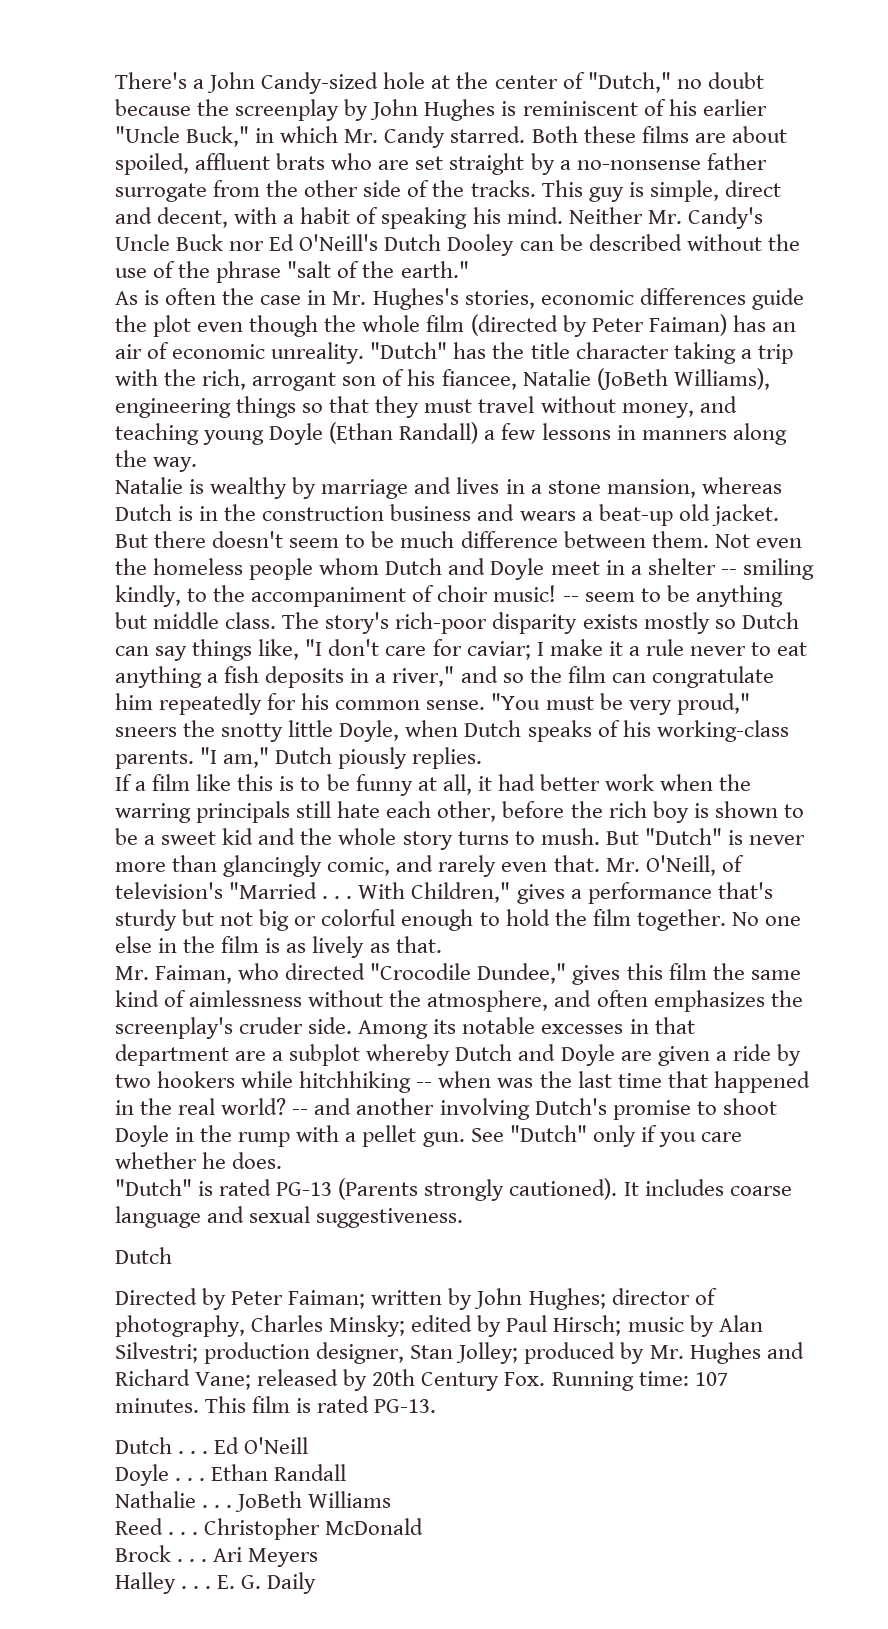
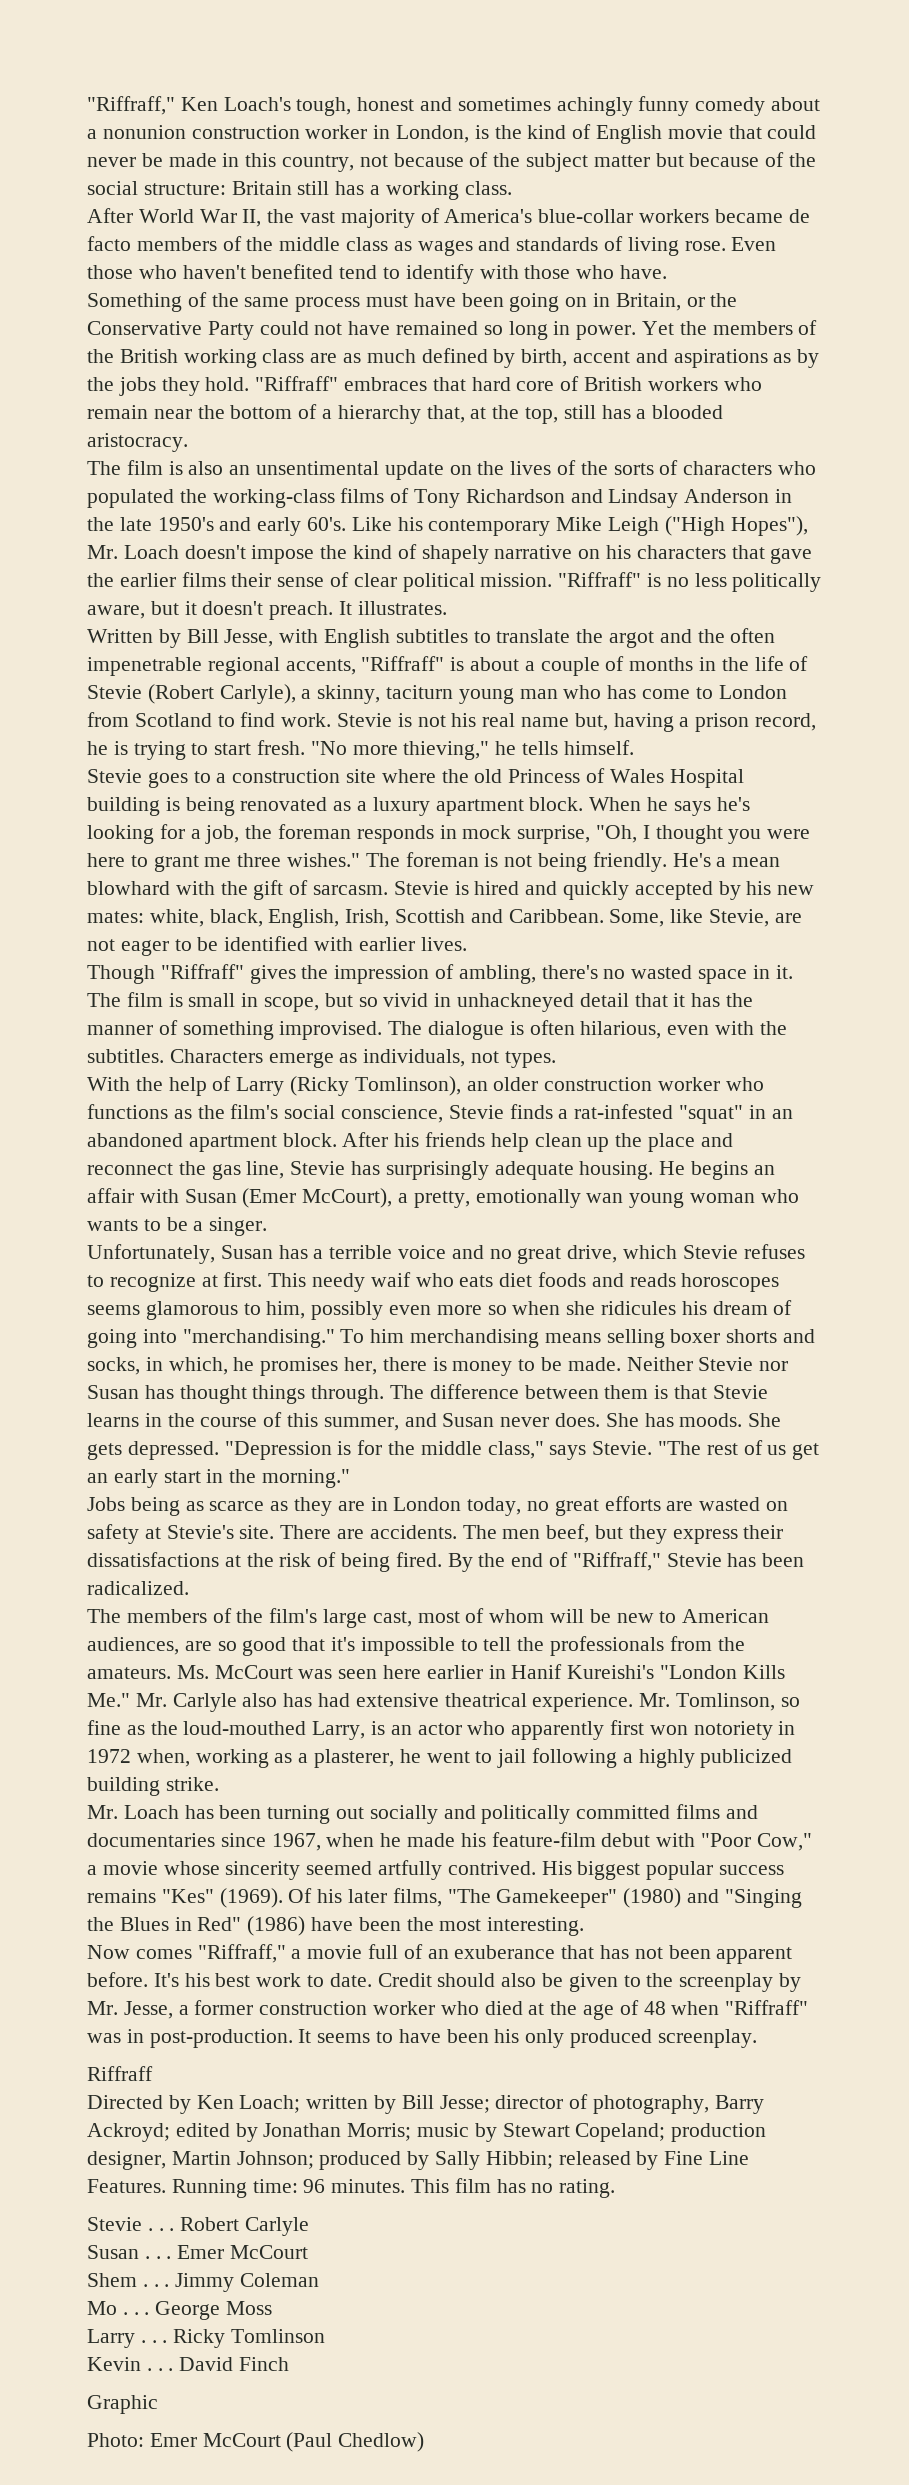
- There's a John Candy-sized hole at the center of "Dutch," no doubt because the screenplay by John Hughes is reminiscent of his earlier "Uncle Buck," in which Mr. Candy starred. Both these films are about spoiled, affluent brats who are set straight by a no-nonsense father surrogate from the other side of the tracks. This guy is simple, direct and decent, with a habit of speaking his mind. Neither Mr. Candy's Uncle Buck nor Ed O'Neill's Dutch Dooley can be described without the use of the phrase "salt of the earth."
- As is often the case in Mr. Hughes's stories, economic differences guide the plot even though the whole film (directed by Peter Faiman) has an air of economic unreality. "Dutch" has the title character taking a trip with the rich, arrogant son of his fiancee, Natalie (JoBeth Williams), engineering things so that they must travel without money, and teaching young Doyle (Ethan Randall) a few lessons in manners along the way.
- Natalie is wealthy by marriage and lives in a stone mansion, whereas Dutch is in the construction business and wears a beat-up old jacket. But there doesn't seem to be much difference between them. Not even the homeless people whom Dutch and Doyle meet in a shelter -- smiling kindly, to the accompaniment of choir music! -- seem to be anything but middle class. The story's rich-poor disparity exists mostly so Dutch can say things like, "I don't care for caviar; I make it a rule never to eat anything a fish deposits in a river," and so the film can congratulate him repeatedly for his common sense. "You must be very proud," sneers the snotty little Doyle, when Dutch speaks of his working-class parents. "I am," Dutch piously replies.
- If a film like this is to be funny at all, it had better work when the warring principals still hate each other, before the rich boy is shown to be a sweet kid and the whole story turns to mush. But "Dutch" is never more than glancingly comic, and rarely even that. Mr. O'Neill, of television's "Married . . . With Children," gives a performance that's sturdy but not big or colorful enough to hold the film together. No one else in the film is as lively as that.
- Mr. Faiman, who directed "Crocodile Dundee," gives this film the same kind of aimlessness without the atmosphere, and often emphasizes the screenplay's cruder side. Among its notable excesses in that department are a subplot whereby Dutch and Doyle are given a ride by two hookers while hitchhiking -- when was the last time that happened in the real world? -- and another involving Dutch's promise to shoot Doyle in the rump with a pellet gun. See "Dutch" only if you care whether he does.
- "Dutch" is rated PG-13 (Parents strongly cautioned). It includes coarse language and sexual suggestiveness.
- Dutch
- Directed by Peter Faiman; written by John Hughes; director of photography, Charles Minsky; edited by Paul Hirsch; music by Alan Silvestri; production designer, Stan Jolley; produced by Mr. Hughes and Richard Vane; released by 20th Century Fox. Running time: 107 minutes. This film is rated PG-13.
- Dutch . . . Ed O'Neill
- Doyle . . . Ethan Randall
- Nathalie . . . JoBeth Williams
- Reed . . . Christopher McDonald
- Brock . . . Ari Meyers
- Halley . . . E. G. Daily
+ "Riffraff," Ken Loach's tough, honest and sometimes achingly funny comedy about a nonunion construction worker in London, is the kind of English movie that could never be made in this country, not because of the subject matter but because of the social structure: Britain still has a working class.
+ After World War II, the vast majority of America's blue-collar workers became de facto members of the middle class as wages and standards of living rose. Even those who haven't benefited tend to identify with those who have.
+ Something of the same process must have been going on in Britain, or the Conservative Party could not have remained so long in power. Yet the members of the British working class are as much defined by birth, accent and aspirations as by the jobs they hold. "Riffraff" embraces that hard core of British workers who remain near the bottom of a hierarchy that, at the top, still has a blooded aristocracy.
+ The film is also an unsentimental update on the lives of the sorts of characters who populated the working-class films of Tony Richardson and Lindsay Anderson in the late 1950's and early 60's. Like his contemporary Mike Leigh ("High Hopes"), Mr. Loach doesn't impose the kind of shapely narrative on his characters that gave the earlier films their sense of clear political mission. "Riffraff" is no less politically aware, but it doesn't preach. It illustrates.
+ Written by Bill Jesse, with English subtitles to translate the argot and the often impenetrable regional accents, "Riffraff" is about a couple of months in the life of Stevie (Robert Carlyle), a skinny, taciturn young man who has come to London from Scotland to find work. Stevie is not his real name but, having a prison record, he is trying to start fresh. "No more thieving," he tells himself.
+ Stevie goes to a construction site where the old Princess of Wales Hospital building is being renovated as a luxury apartment block. When he says he's looking for a job, the foreman responds in mock surprise, "Oh, I thought you were here to grant me three wishes." The foreman is not being friendly. He's a mean blowhard with the gift of sarcasm. Stevie is hired and quickly accepted by his new mates: white, black, English, Irish, Scottish and Caribbean. Some, like Stevie, are not eager to be identified with earlier lives.
+ Though "Riffraff" gives the impression of ambling, there's no wasted space in it. The film is small in scope, but so vivid in unhackneyed detail that it has the manner of something improvised. The dialogue is often hilarious, even with the subtitles. Characters emerge as individuals, not types.
+ With the help of Larry (Ricky Tomlinson), an older construction worker who functions as the film's social conscience, Stevie finds a rat-infested "squat" in an abandoned apartment block. After his friends help clean up the place and reconnect the gas line, Stevie has surprisingly adequate housing. He begins an affair with Susan (Emer McCourt), a pretty, emotionally wan young woman who wants to be a singer.
+ Unfortunately, Susan has a terrible voice and no great drive, which Stevie refuses to recognize at first. This needy waif who eats diet foods and reads horoscopes seems glamorous to him, possibly even more so when she ridicules his dream of going into "merchandising." To him merchandising means selling boxer shorts and socks, in which, he promises her, there is money to be made. Neither Stevie nor Susan has thought things through. The difference between them is that Stevie learns in the course of this summer, and Susan never does. She has moods. She gets depressed. "Depression is for the middle class," says Stevie. "The rest of us get an early start in the morning."
+ Jobs being as scarce as they are in London today, no great efforts are wasted on safety at Stevie's site. There are accidents. The men beef, but they express their dissatisfactions at the risk of being fired. By the end of "Riffraff," Stevie has been radicalized.
+ The members of the film's large cast, most of whom will be new to American audiences, are so good that it's impossible to tell the professionals from the amateurs. Ms. McCourt was seen here earlier in Hanif Kureishi's "London Kills Me." Mr. Carlyle also has had extensive theatrical experience. Mr. Tomlinson, so fine as the loud-mouthed Larry, is an actor who apparently first won notoriety in 1972 when, working as a plasterer, he went to jail following a highly publicized building strike.
+ Mr. Loach has been turning out socially and politically committed films and documentaries since 1967, when he made his feature-film debut with "Poor Cow," a movie whose sincerity seemed artfully contrived. His biggest popular success remains "Kes" (1969). Of his later films, "The Gamekeeper" (1980) and "Singing the Blues in Red" (1986) have been the most interesting.
+ Now comes "Riffraff," a movie full of an exuberance that has not been apparent before. It's his best work to date. Credit should also be given to the screenplay by Mr. Jesse, a former construction worker who died at the age of 48 when "Riffraff" was in post-production. It seems to have been his only produced screenplay.
+ Riffraff
+ Directed by Ken Loach; written by Bill Jesse; director of photography, Barry Ackroyd; edited by Jonathan Morris; music by Stewart Copeland; production designer, Martin Johnson; produced by Sally Hibbin; released by Fine Line Features. Running time: 96 minutes. This film has no rating.
+ Stevie . . . Robert Carlyle
+ Susan . . . Emer McCourt
+ Shem . . . Jimmy Coleman
+ Mo . . . George Moss
+ Larry . . . Ricky Tomlinson
+ Kevin . . . David Finch
+ Graphic
+ Photo: Emer McCourt (Paul Chedlow)

